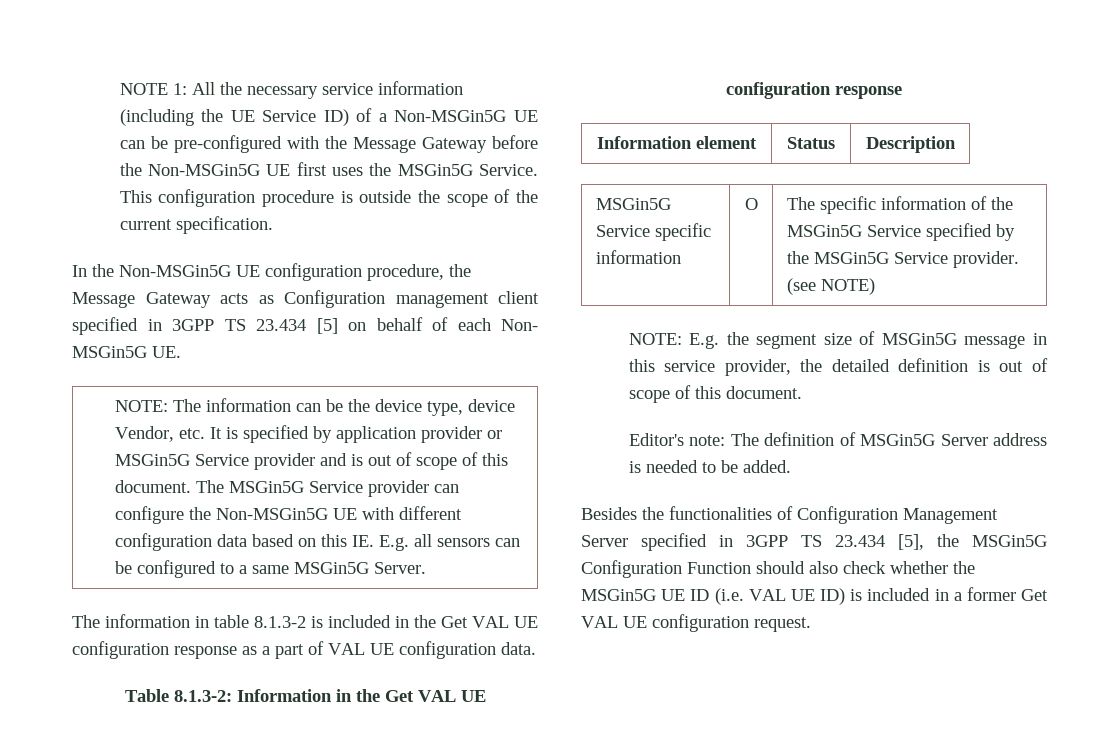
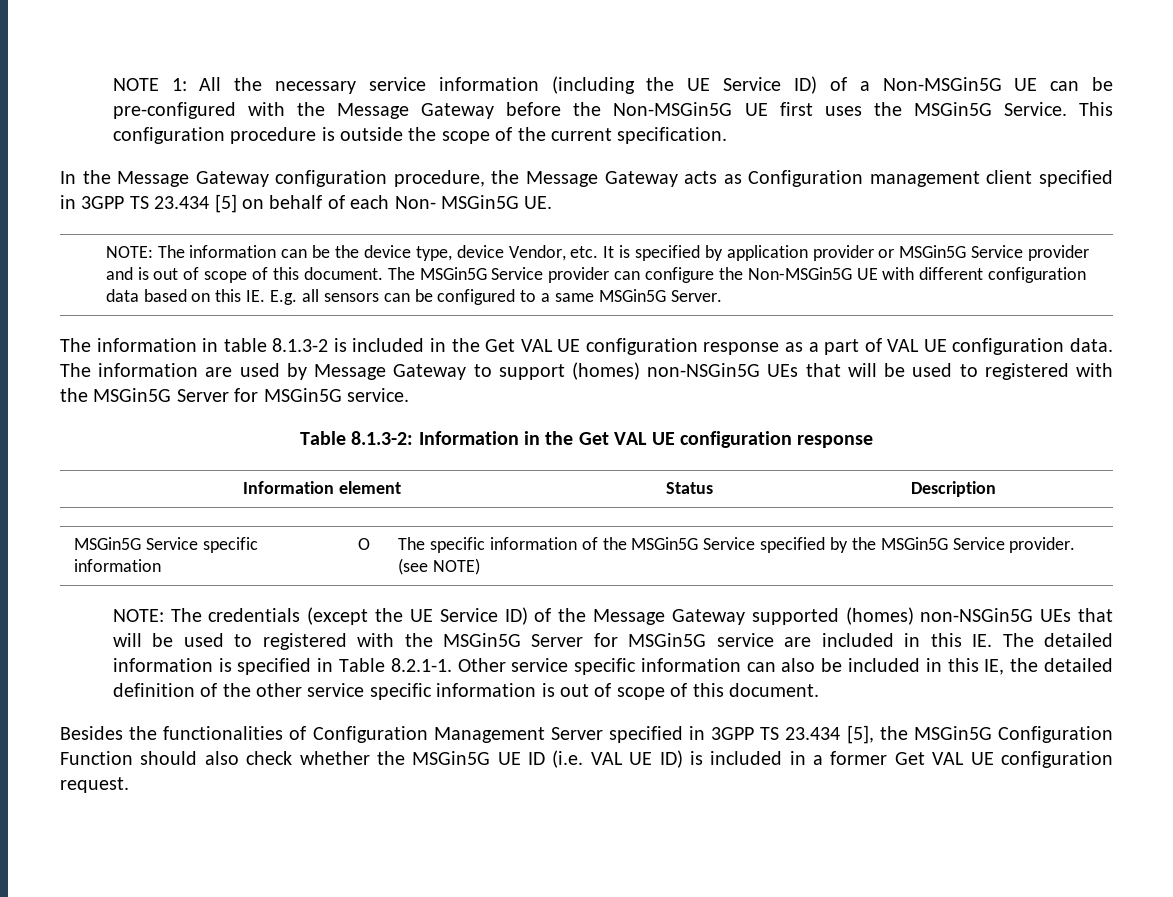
- In the Non-MSGin5G UE configuration procedure, the Message Gateway acts as Configuration management client specified in 3GPP TS 23.434 [5] on behalf of each Non- MSGin5G UE.
+ In the Message Gateway configuration procedure, the Message Gateway acts as Configuration management client specified in 3GPP TS 23.434 [5] on behalf of each Non- MSGin5G UE.
+ The information are used by Message Gateway to support (homes) non-NSGin5G UEs that will be used to registered with the MSGin5G Server for MSGin5G service.
- NOTE: E.g. the segment size of MSGin5G message in this service provider, the detailed definition is out of scope of this document.
- Editor's note: The definition of MSGin5G Server address is needed to be added.
+ NOTE: The credentials (except the UE Service ID) of the Message Gateway supported (homes) non-NSGin5G UEs that will be used to registered with the MSGin5G Server for MSGin5G service are included in this IE. The detailed information is specified in Table 8.2.1-1. Other service specific information can also be included in this IE, the detailed definition of the other service specific information is out of scope of this document.

